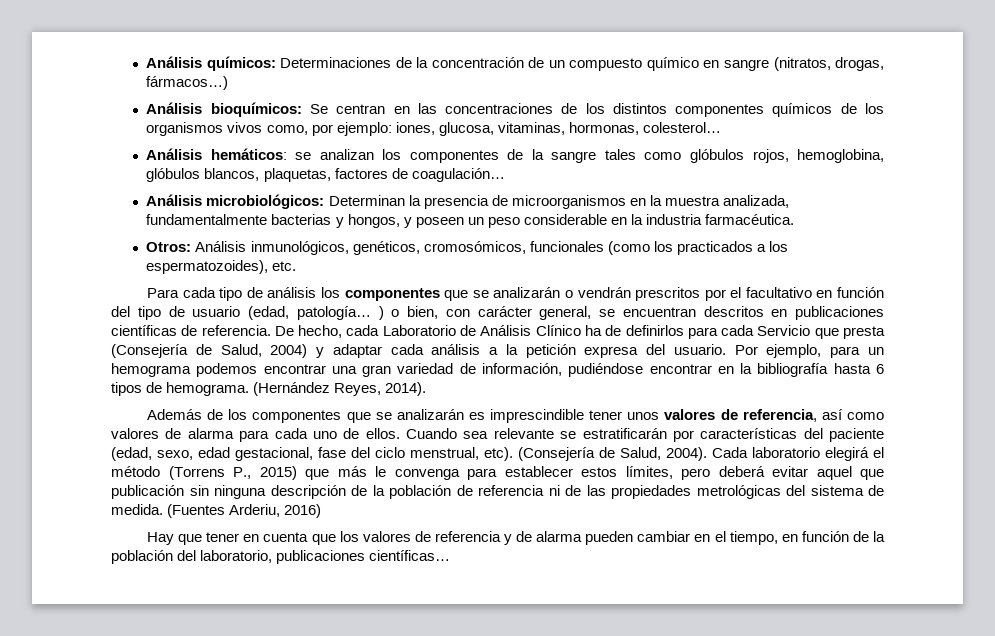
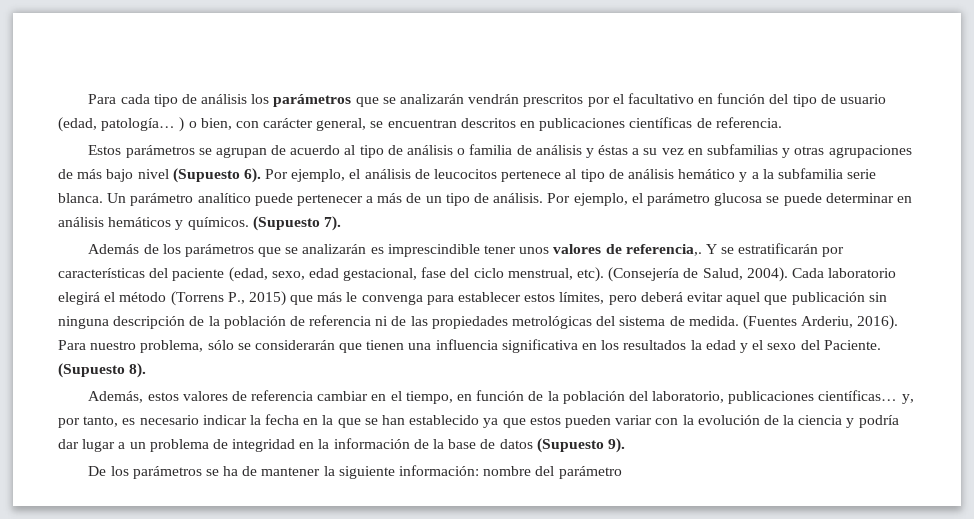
- Análisis químicos: Determinaciones de la concentración de un compuesto químico en sangre (nitratos, drogas, fármacos…)
- Análisis bioquímicos: Se centran en las concentraciones de los distintos componentes químicos de los organismos vivos como, por ejemplo: iones, glucosa, vitaminas, hormonas, colesterol…
- Análisis hemáticos: se analizan los componentes de la sangre tales como glóbulos rojos, hemoglobina, glóbulos blancos, plaquetas, factores de coagulación…
- Análisis microbiológicos: Determinan la presencia de microorganismos en la muestra analizada, fundamentalmente bacterias y hongos, y poseen un peso considerable en la industria farmacéutica.
- Otros: Análisis inmunológicos, genéticos, cromosómicos, funcionales (como los practicados a los espermatozoides), etc.
- Para cada tipo de análisis los componentes que se analizarán o vendrán prescritos por el facultativo en función del tipo de usuario (edad, patología… ) o bien, con carácter general, se encuentran descritos en publicaciones científicas de referencia. De hecho, cada Laboratorio de Análisis Clínico ha de definirlos para cada Servicio que presta (Consejería de Salud, 2004) y adaptar cada análisis a la petición expresa del usuario. Por ejemplo, para un hemograma podemos encontrar una gran variedad de información, pudiéndose encontrar en la bibliografía hasta 6 tipos de hemograma. (Hernández Reyes, 2014).
+ Para cada tipo de análisis los parámetros que se analizarán vendrán prescritos por el facultativo en función del tipo de usuario (edad, patología… ) o bien, con carácter general, se encuentran descritos en publicaciones científicas de referencia.
+ Estos parámetros se agrupan de acuerdo al tipo de análisis o familia de análisis y éstas a su vez en subfamilias y otras agrupaciones de más bajo nivel (Supuesto 6). Por ejemplo, el análisis de leucocitos pertenece al tipo de análisis hemático y a la subfamilia serie blanca. Un parámetro analítico puede pertenecer a más de un tipo de análisis. Por ejemplo, el parámetro glucosa se puede determinar en análisis hemáticos y químicos. (Supuesto 7).
- Además de los componentes que se analizarán es imprescindible tener unos valores de referencia, así como valores de alarma para cada uno de ellos. Cuando sea relevante se estratificarán por características del paciente (edad, sexo, edad gestacional, fase del ciclo menstrual, etc).
+ Además de los parámetros que se analizarán es imprescindible tener unos valores de referencia,. Y se estratificarán por características del paciente (edad, sexo, edad gestacional, fase del ciclo menstrual, etc).
- (Fuentes Arderiu, 2016)
- Hay que tener en cuenta que los valores de referencia y de alarma pueden cambiar en el tiempo, en función de la población del laboratorio, publicaciones científicas…
+ (Fuentes Arderiu, 2016). Para nuestro problema, sólo se considerarán que tienen una influencia significativa en los resultados la edad y el sexo del Paciente. (Supuesto 8).
+ Además, estos valores de referencia cambiar en el tiempo, en función de la población del laboratorio, publicaciones científicas… y, por tanto, es necesario indicar la fecha en la que se han establecido ya que estos pueden variar con la evolución de la ciencia y podría dar lugar a un problema de integridad en la información de la base de datos (Supuesto 9).
+ De los parámetros se ha de mantener la siguiente información: nombre del parámetro

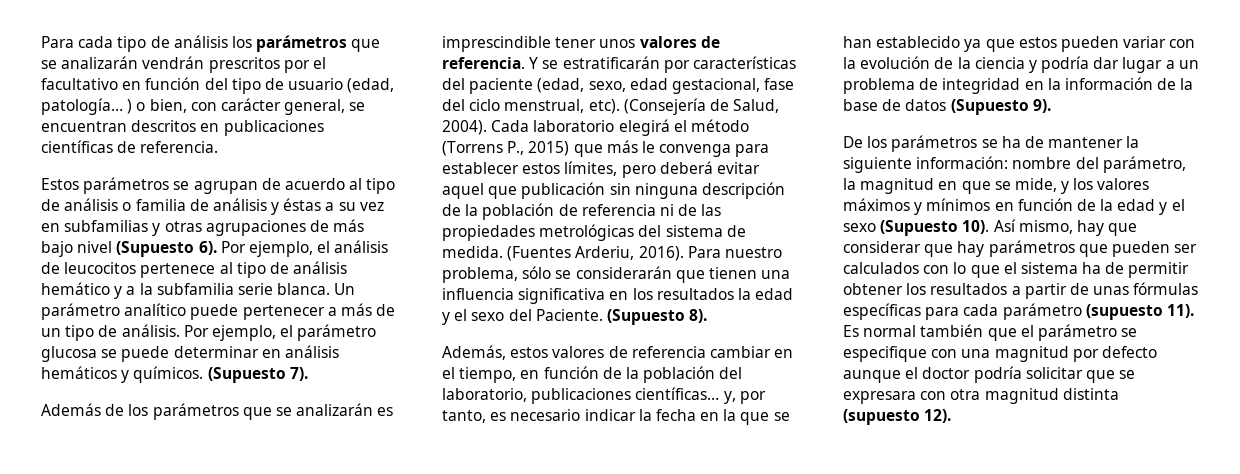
- Además de los parámetros que se analizarán es imprescindible tener unos valores de referencia,.
+ Además de los parámetros que se analizarán es imprescindible tener unos valores de referencia.
- De los parámetros se ha de mantener la siguiente información: nombre del parámetro
+ De los parámetros se ha de mantener la siguiente información: nombre del parámetro, la magnitud en que se mide, y los valores máximos y mínimos en función de la edad y el sexo (Supuesto 10). Así mismo, hay que considerar que hay parámetros que pueden ser calculados con lo que el sistema ha de permitir obtener los resultados a partir de unas fórmulas específicas para cada parámetro (supuesto 11). Es normal también que el parámetro se especifique con una magnitud por defecto aunque el doctor podría solicitar que se expresara con otra magnitud distinta (supuesto 12).

